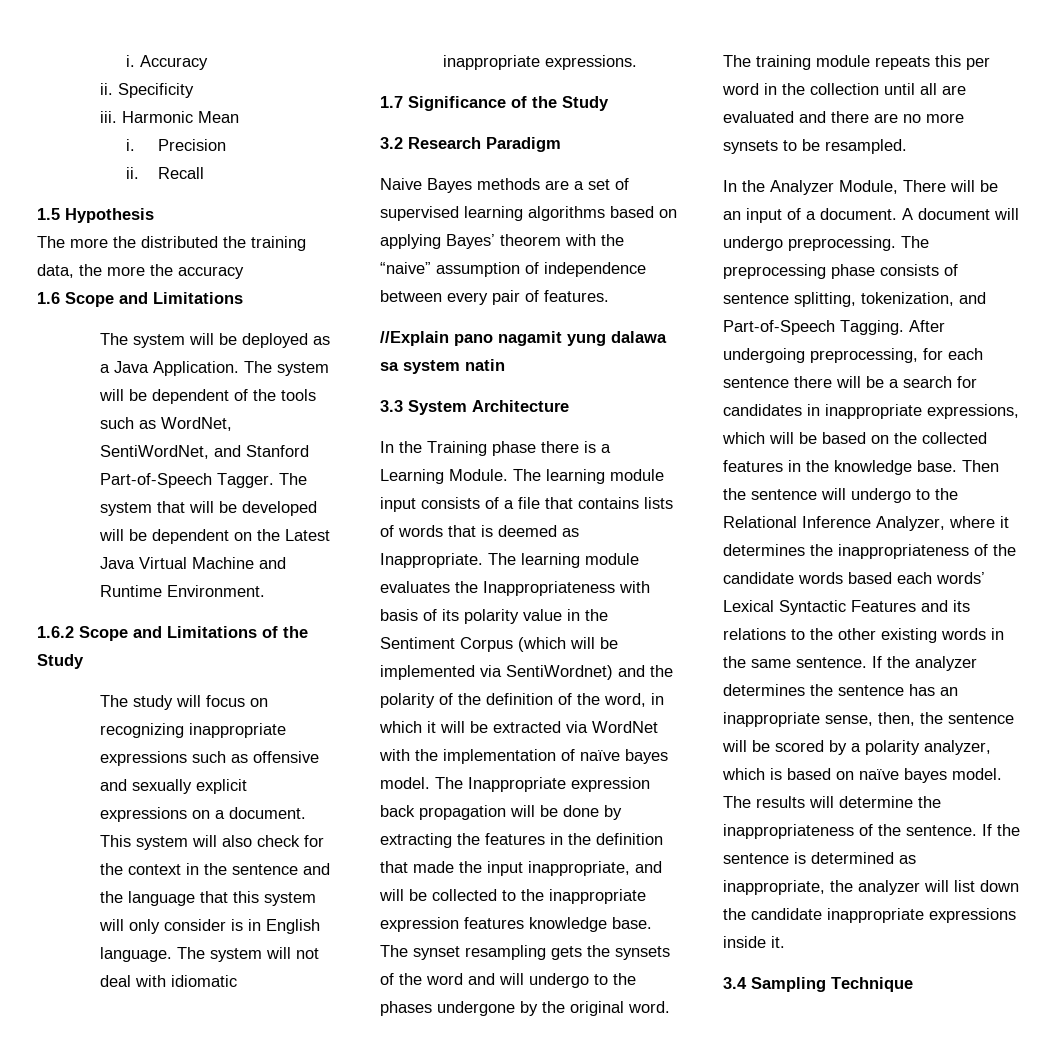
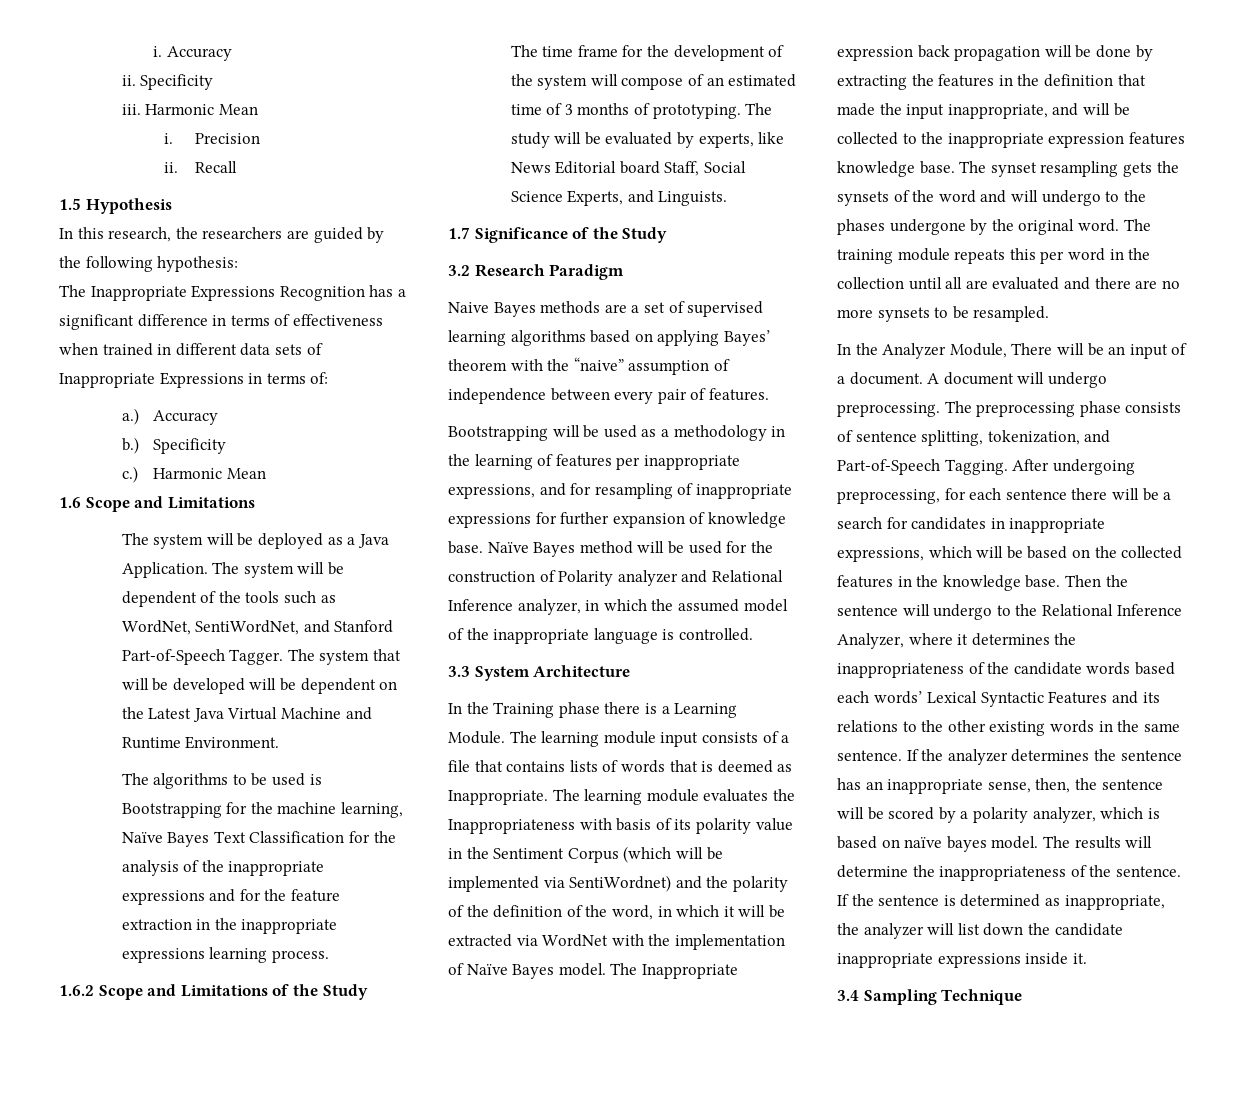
- The more the distributed the training data, the more the accuracy
+ In this research, the researchers are guided by the following hypothesis:
+ The Inappropriate Expressions Recognition has a significant difference in terms of effectiveness when trained in different data sets of Inappropriate Expressions in terms of:
+ a.) Accuracy
+ b.) Specificity
+ c.) Harmonic Mean
+ The algorithms to be used is Bootstrapping for the machine learning, Naïve Bayes Text Classification for the analysis of the inappropriate expressions and for the feature extraction in the inappropriate expressions learning process.
- The study will focus on recognizing inappropriate expressions such as offensive and sexually explicit expressions on a document. This system will also check for the context in the sentence and the language that this system will only consider is in English language. The system will not deal with idiomatic inappropriate expressions.
+ The time frame for the development of the system will compose of an estimated time of 3 months of prototyping. The study will be evaluated by experts, like News Editorial board Staff, Social Science Experts, and Linguists.
- //Explain pano nagamit yung dalawa sa system natin
+ Bootstrapping will be used as a methodology in the learning of features per inappropriate expressions, and for resampling of inappropriate expressions for further expansion of knowledge base. Naïve Bayes method will be used for the construction of Polarity analyzer and Relational Inference analyzer, in which the assumed model of the inappropriate language is controlled.
- The learning module evaluates the Inappropriateness with basis of its polarity value in the Sentiment Corpus (which will be implemented via SentiWordnet) and the polarity of the definition of the word, in which it will be extracted via WordNet with the implementation of naïve bayes model.
+ The learning module evaluates the Inappropriateness with basis of its polarity value in the Sentiment Corpus (which will be implemented via SentiWordnet) and the polarity of the definition of the word, in which it will be extracted via WordNet with the implementation of Naïve Bayes model.

